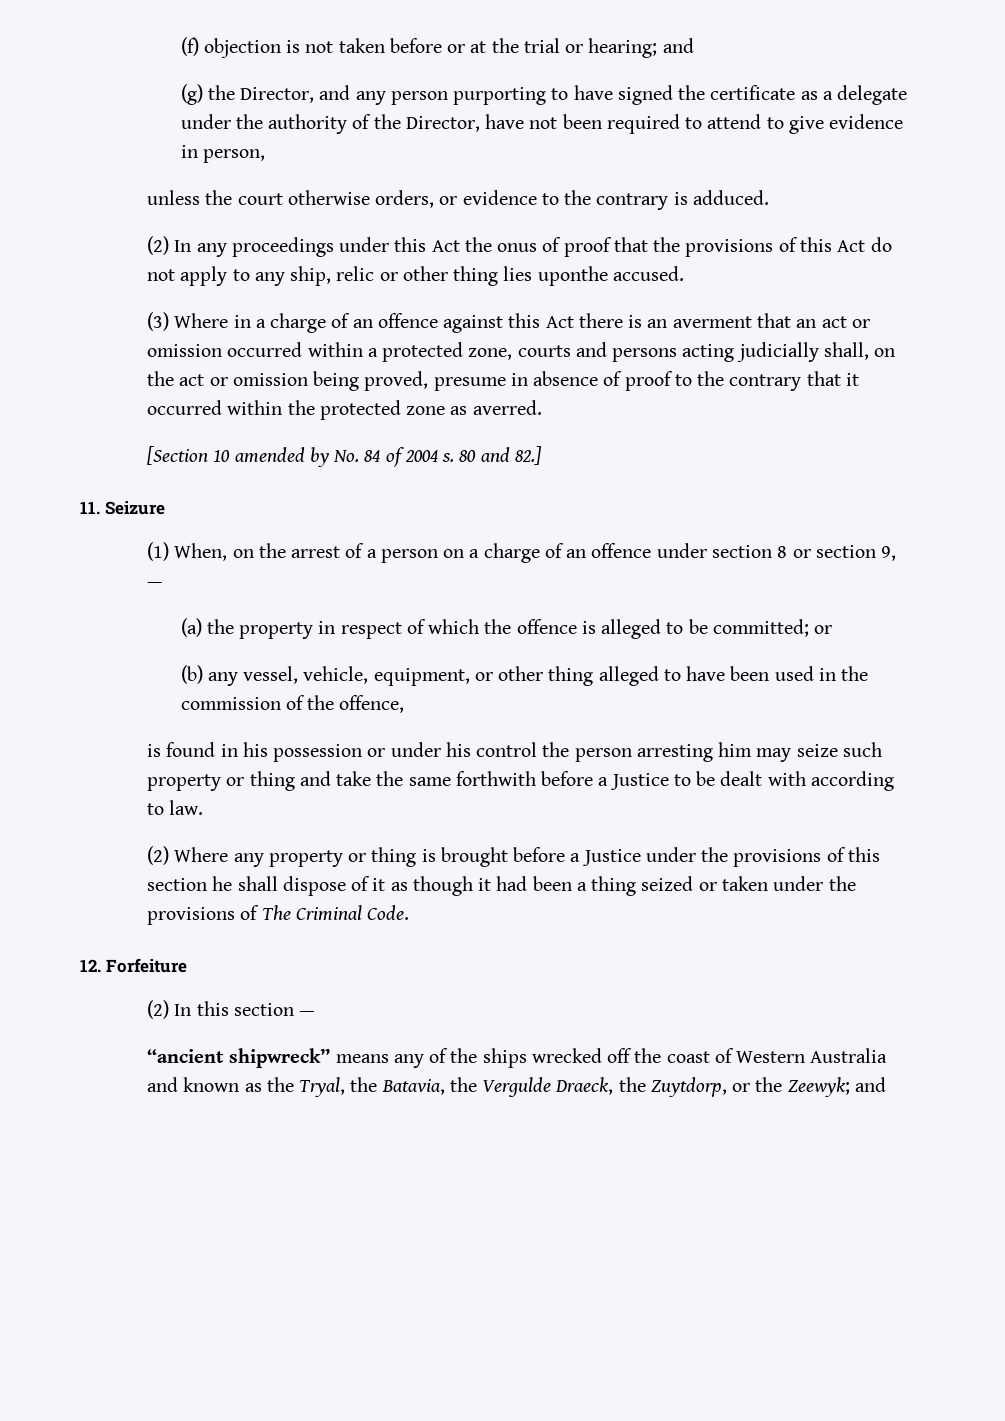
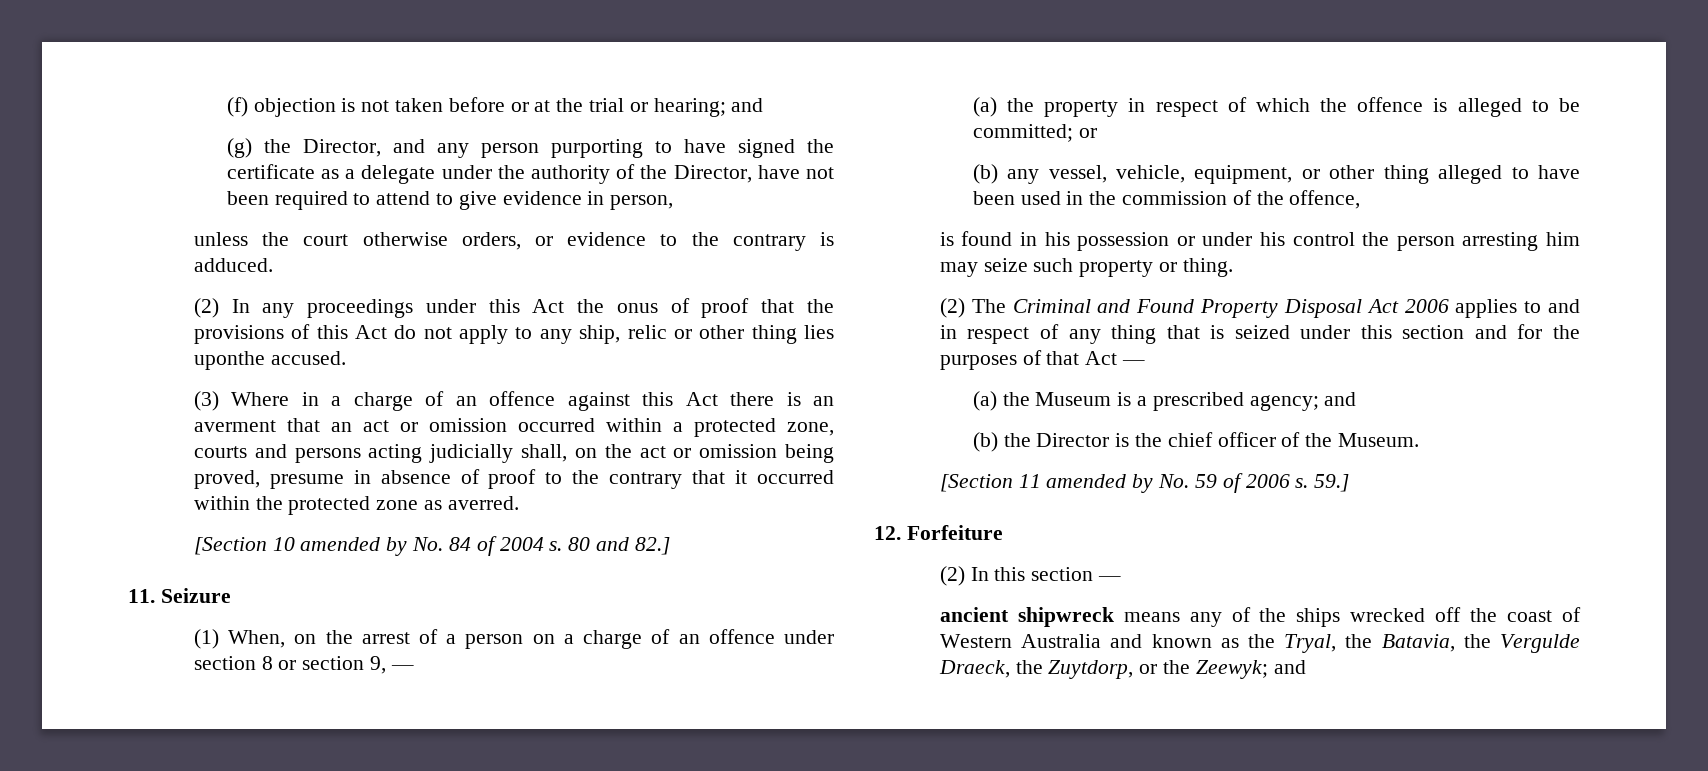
- is found in his possession or under his control the person arresting him may seize such property or thing and take the same forthwith before a Justice to be dealt with according to law.
- (2) Where any property or thing is brought before a Justice under the provisions of this section he shall dispose of it as though it had been a thing seized or taken under the provisions of The Criminal Code.
+ is found in his possession or under his control the person arresting him may seize such property or thing.
+ (2) The Criminal and Found Property Disposal Act 2006 applies to and in respect of any thing that is seized under this section and for the purposes of that Act —
+ (a) the Museum is a prescribed agency; and
+ (b) the Director is the chief officer of the Museum.
+ [Section 11 amended by No. 59 of 2006 s. 59.]
- “ancient shipwreck” means any of the ships wrecked off the coast of Western Australia and known as the Tryal, the Batavia, the Vergulde Draeck, the Zuytdorp, or the Zeewyk; and
+ ancient shipwreck means any of the ships wrecked off the coast of Western Australia and known as the Tryal, the Batavia, the Vergulde Draeck, the Zuytdorp, or the Zeewyk; and

